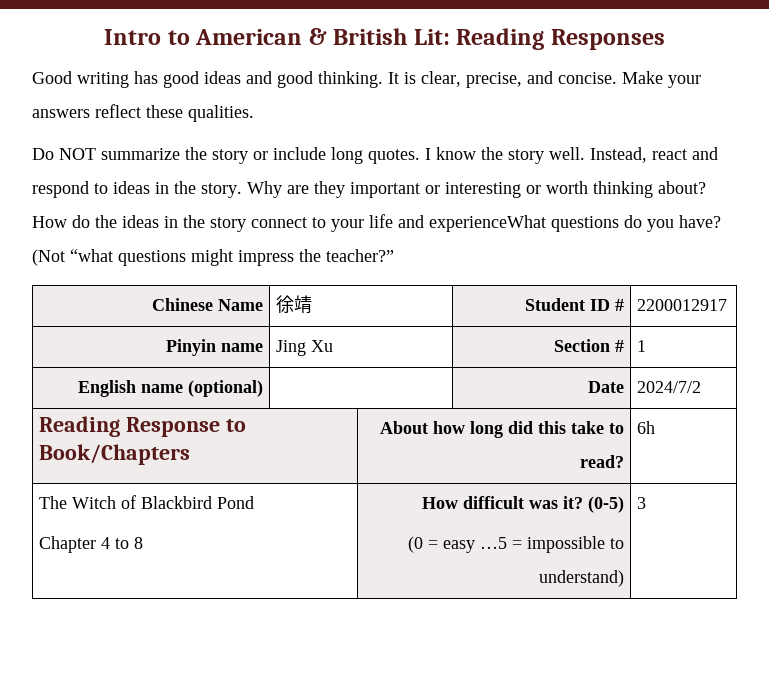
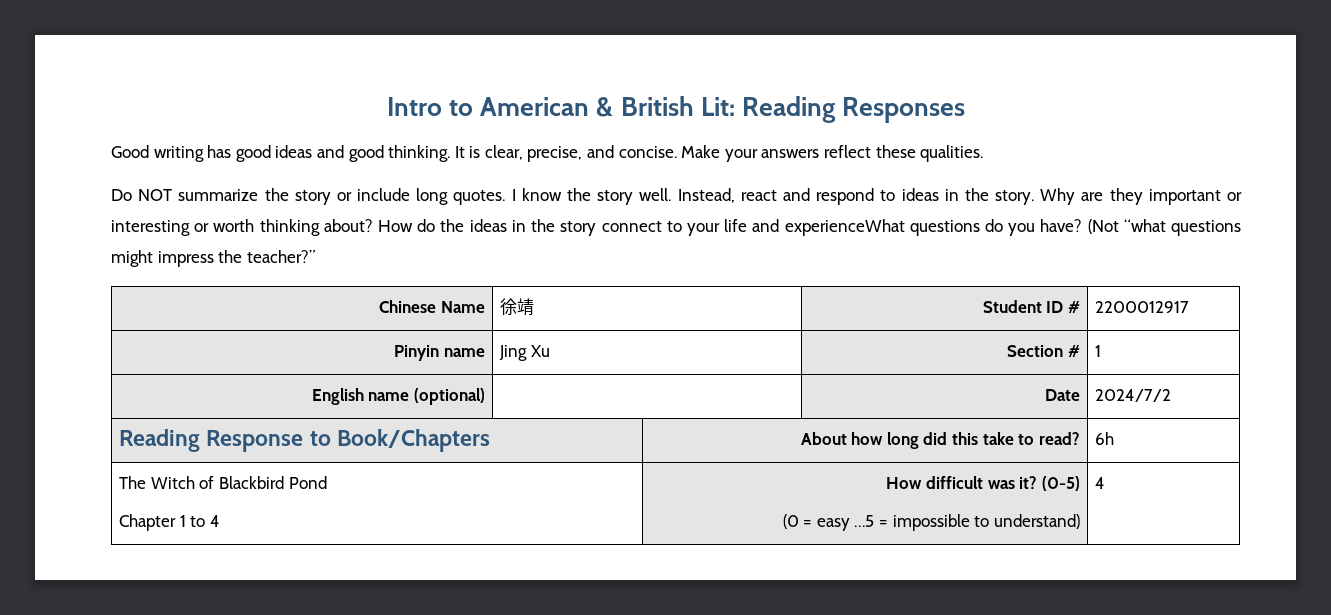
  The Witch of Blackbird Pond
- Chapter 4 to 8 | How difficult was it? (0-5)
- (0 = easy …5 = impossible to understand) | 3
+ Chapter 1 to 4 | How difficult was it? (0-5)
+ (0 = easy …5 = impossible to understand) | 4

